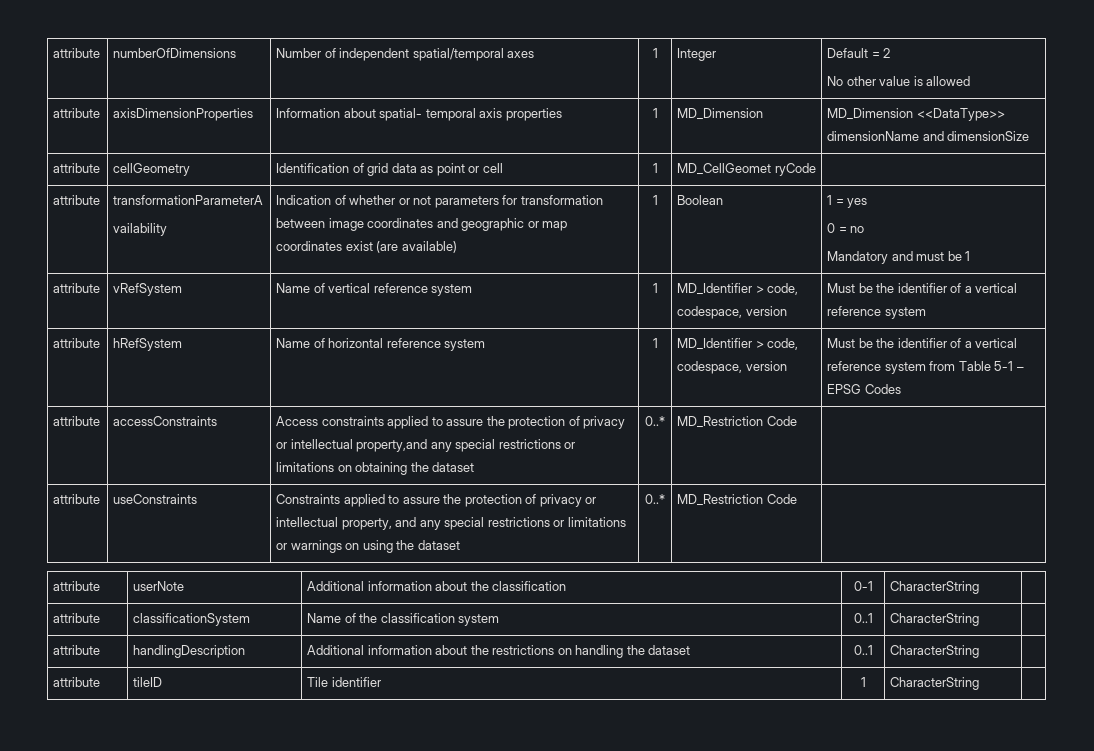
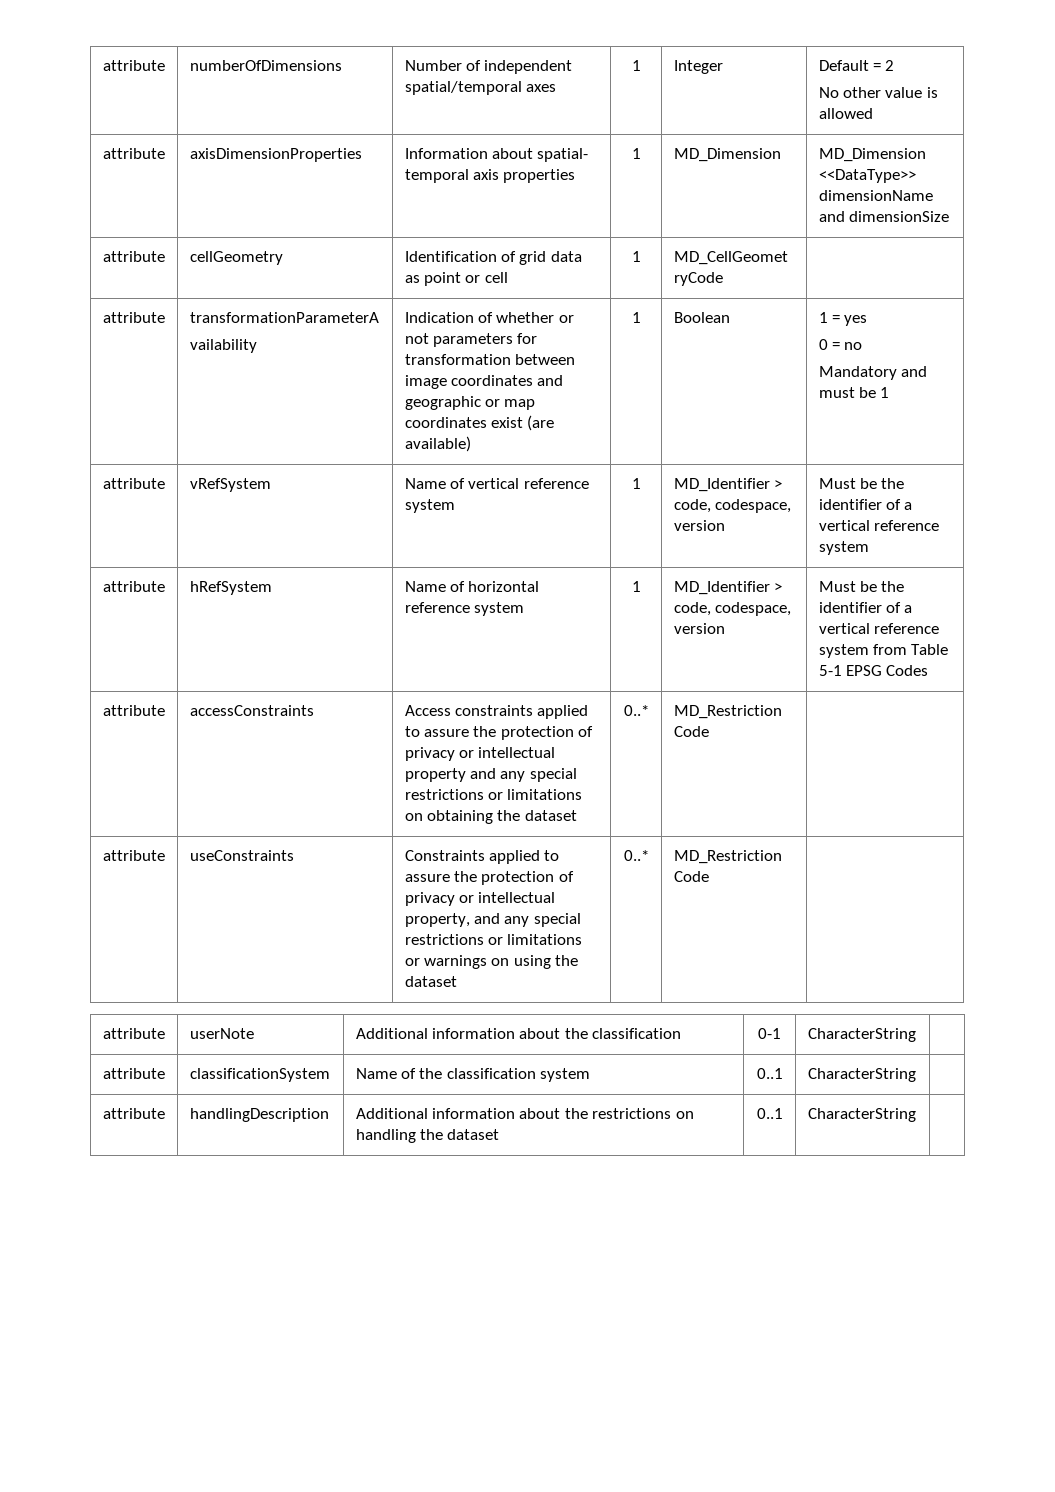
- attribute | hRefSystem | Name of horizontal reference system | 1 | MD_Identifier > code, codespace, version | Must be the identifier of a vertical reference system from Table 5-1 – EPSG Codes
+ attribute | hRefSystem | Name of horizontal reference system | 1 | MD_Identifier > code, codespace, version | Must be the identifier of a vertical reference system from Table 5-1 EPSG Codes
- attribute | accessConstraints | Access constraints applied to assure the protection of privacy or intellectual property,and any special restrictions or limitations on obtaining the dataset | 0..* | MD_Restriction Code |
+ attribute | accessConstraints | Access constraints applied to assure the protection of privacy or intellectual property and any special restrictions or limitations on obtaining the dataset | 0..* | MD_Restriction Code |
- attribute | tileID | Tile identifier | 1 | CharacterString |

